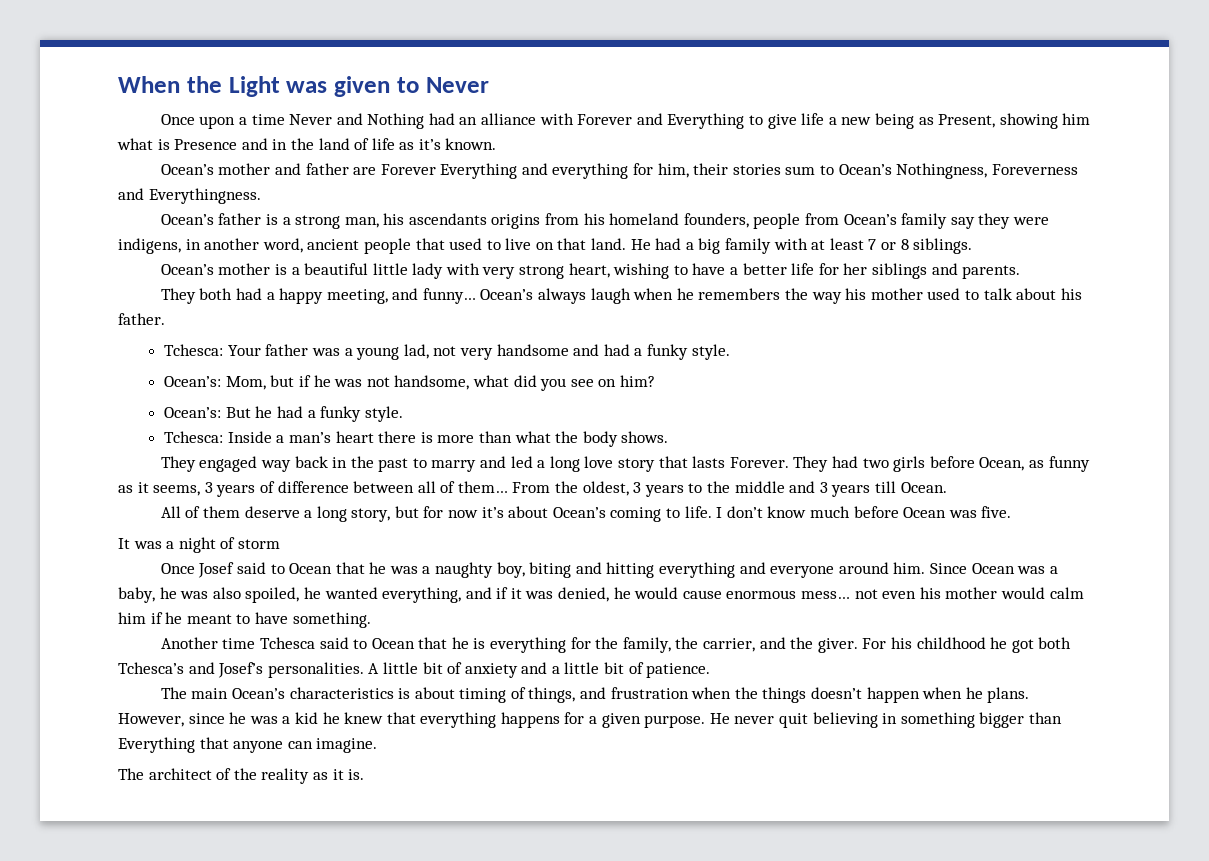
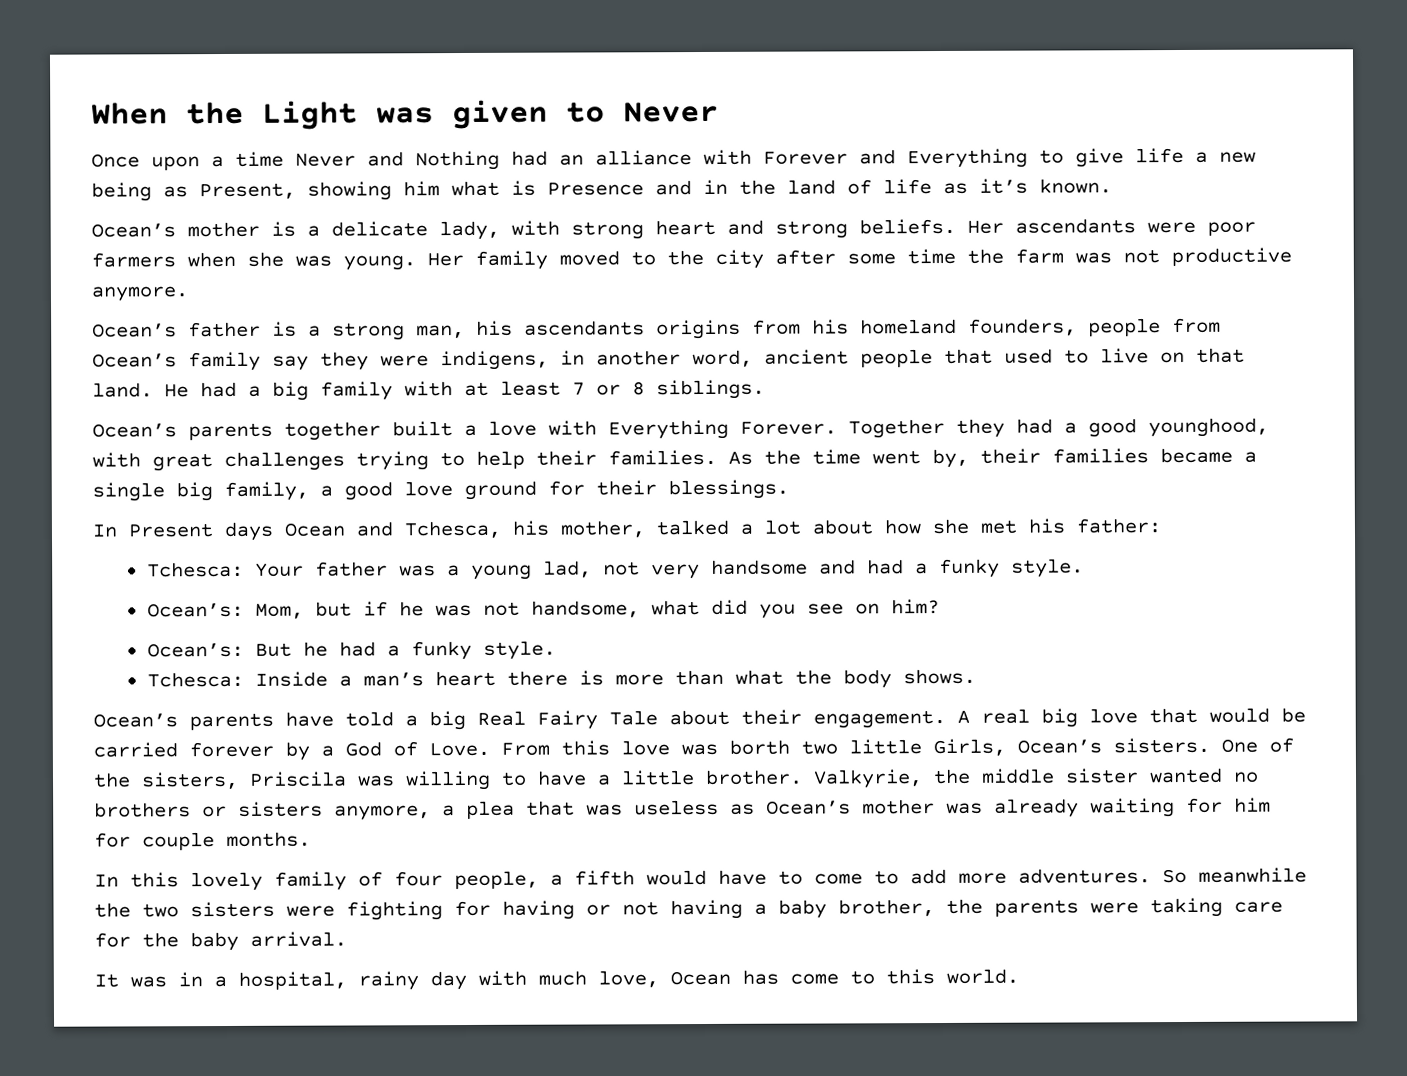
- Ocean’s mother and father are Forever Everything and everything for him, their stories sum to Ocean’s Nothingness, Foreverness and Everythingness.
+ Ocean’s mother is a delicate lady, with strong heart and strong beliefs. Her ascendants were poor farmers when she was young. Her family moved to the city after some time the farm was not productive anymore.
- Ocean’s mother is a beautiful little lady with very strong heart, wishing to have a better life for her siblings and parents.
- They both had a happy meeting, and funny… Ocean’s always laugh when he remembers the way his mother used to talk about his father.
+ Ocean’s parents together built a love with Everything Forever. Together they had a good younghood, with great challenges trying to help their families. As the time went by, their families became a single big family, a good love ground for their blessings.
+ In Present days Ocean and Tchesca, his mother, talked a lot about how she met his father:
- They engaged way back in the past to marry and led a long love story that lasts Forever. They had two girls before Ocean, as funny as it seems, 3 years of difference between all of them… From the oldest, 3 years to the middle and 3 years till Ocean.
- All of them deserve a long story, but for now it’s about Ocean’s coming to life. I don’t know much before Ocean was five.
- It was a night of storm
- Once Josef said to Ocean that he was a naughty boy, biting and hitting everything and everyone around him. Since Ocean was a baby, he was also spoiled, he wanted everything, and if it was denied, he would cause enormous mess… not even his mother would calm him if he meant to have something.
- Another time Tchesca said to Ocean that he is everything for the family, the carrier, and the giver. For his childhood he got both Tchesca’s and Josef’s personalities. A little bit of anxiety and a little bit of patience.
- The main Ocean’s characteristics is about timing of things, and frustration when the things doesn’t happen when he plans. However, since he was a kid he knew that everything happens for a given purpose. He never quit believing in something bigger than Everything that anyone can imagine.
- The architect of the reality as it is.
+ Ocean’s parents have told a big Real Fairy Tale about their engagement. A real big love that would be carried forever by a God of Love. From this love was borth two little Girls, Ocean’s sisters. One of the sisters, Priscila was willing to have a little brother. Valkyrie, the middle sister wanted no brothers or sisters anymore, a plea that was useless as Ocean’s mother was already waiting for him for couple months.
+ In this lovely family of four people, a fifth would have to come to add more adventures. So meanwhile the two sisters were fighting for having or not having a baby brother, the parents were taking care for the baby arrival.
+ It was in a hospital, rainy day with much love, Ocean has come to this world.

